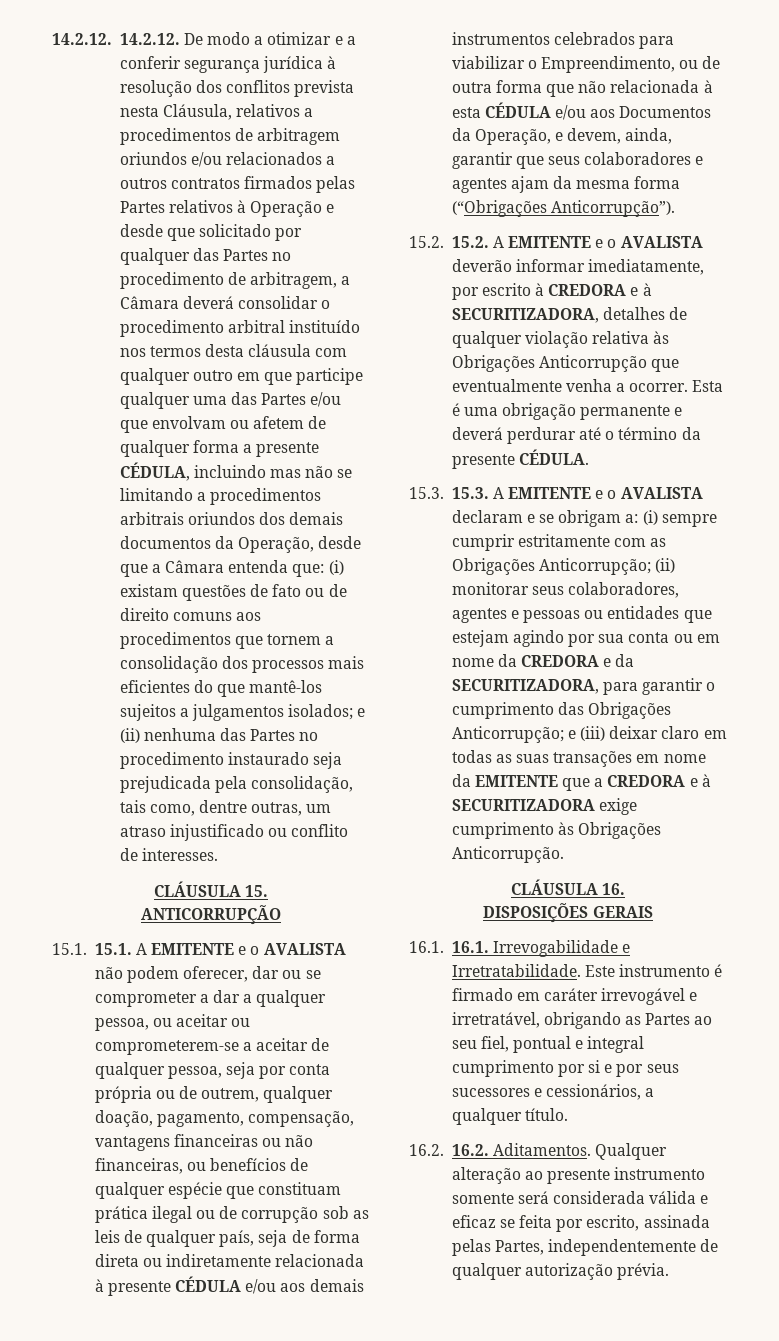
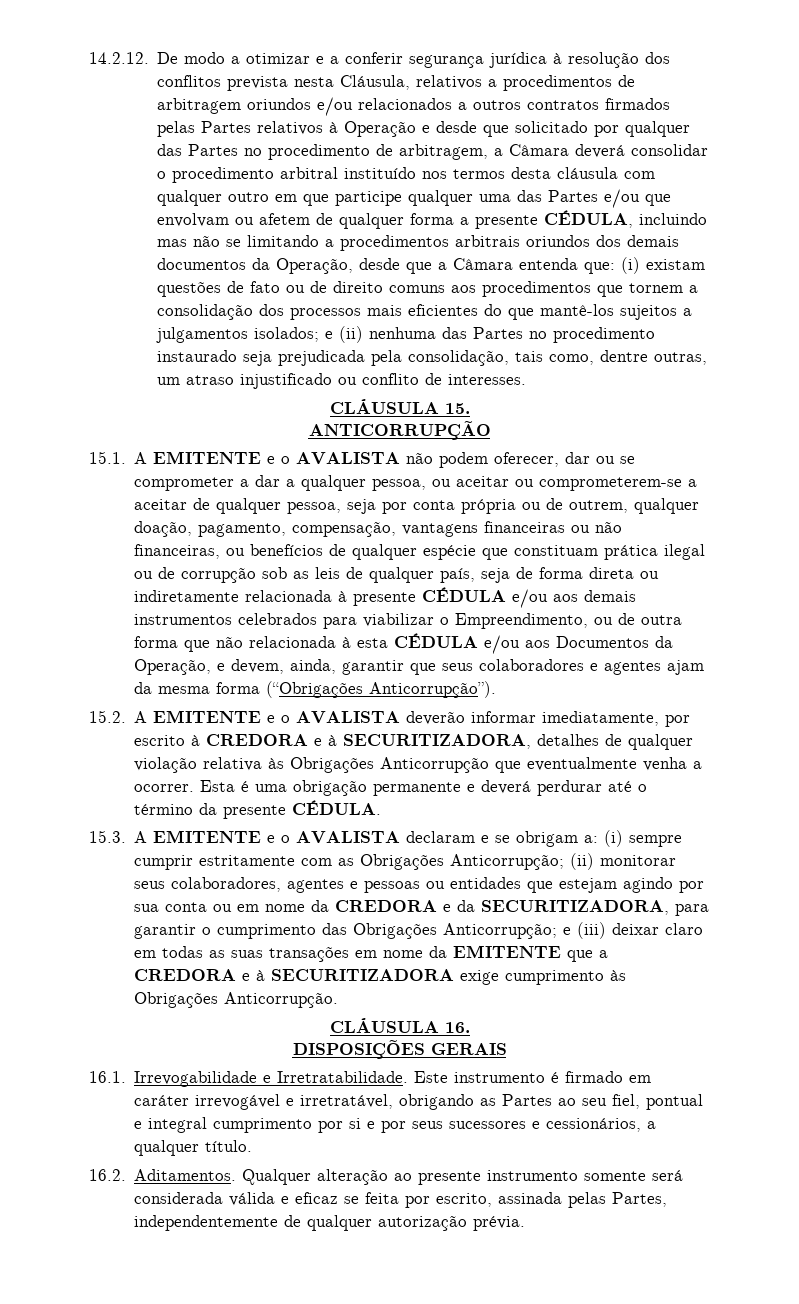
- 14.2.12. 14.2.12. De modo a otimizar e a conferir segurança jurídica à resolução dos conflitos prevista nesta Cláusula, relativos a procedimentos de arbitragem oriundos e/ou relacionados a outros contratos firmados pelas Partes relativos à Operação e desde que solicitado por qualquer das Partes no procedimento de arbitragem, a Câmara deverá consolidar o procedimento arbitral instituído nos termos desta cláusula com qualquer outro em que participe qualquer uma das Partes e/ou que envolvam ou afetem de qualquer forma a presente CÉDULA, incluindo mas não se limitando a procedimentos arbitrais oriundos dos demais documentos da Operação, desde que a Câmara entenda que:
+ 14.2.12. De modo a otimizar e a conferir segurança jurídica à resolução dos conflitos prevista nesta Cláusula, relativos a procedimentos de arbitragem oriundos e/ou relacionados a outros contratos firmados pelas Partes relativos à Operação e desde que solicitado por qualquer das Partes no procedimento de arbitragem, a Câmara deverá consolidar o procedimento arbitral instituído nos termos desta cláusula com qualquer outro em que participe qualquer uma das Partes e/ou que envolvam ou afetem de qualquer forma a presente CÉDULA, incluindo mas não se limitando a procedimentos arbitrais oriundos dos demais documentos da Operação, desde que a Câmara entenda que:
- 15.1. 15.1. A EMITENTE e o AVALISTA não podem oferecer, dar ou se comprometer a dar a qualquer pessoa, ou aceitar ou comprometerem-se a aceitar de qualquer pessoa, seja por conta própria ou de outrem, qualquer doação, pagamento, compensação, vantagens financeiras ou não financeiras, ou benefícios de qualquer espécie que constituam prática ilegal ou de corrupção sob as leis de qualquer país, seja de forma direta ou indiretamente relacionada à presente CÉDULA e/ou aos demais instrumentos celebrados para viabilizar o Empreendimento, ou de outra forma que não relacionada à esta CÉDULA e/ou aos Documentos da Operação, e devem, ainda, garantir que seus colaboradores e agentes ajam da mesma forma (“Obrigações Anticorrupção”).
+ 15.1. A EMITENTE e o AVALISTA não podem oferecer, dar ou se comprometer a dar a qualquer pessoa, ou aceitar ou comprometerem-se a aceitar de qualquer pessoa, seja por conta própria ou de outrem, qualquer doação, pagamento, compensação, vantagens financeiras ou não financeiras, ou benefícios de qualquer espécie que constituam prática ilegal ou de corrupção sob as leis de qualquer país, seja de forma direta ou indiretamente relacionada à presente CÉDULA e/ou aos demais instrumentos celebrados para viabilizar o Empreendimento, ou de outra forma que não relacionada à esta CÉDULA e/ou aos Documentos da Operação, e devem, ainda, garantir que seus colaboradores e agentes ajam da mesma forma (“Obrigações Anticorrupção”).
- 15.2. 15.2. A EMITENTE e o AVALISTA deverão informar imediatamente, por escrito à CREDORA e à SECURITIZADORA, detalhes de qualquer violação relativa às Obrigações Anticorrupção que eventualmente venha a ocorrer.
+ 15.2. A EMITENTE e o AVALISTA deverão informar imediatamente, por escrito à CREDORA e à SECURITIZADORA, detalhes de qualquer violação relativa às Obrigações Anticorrupção que eventualmente venha a ocorrer.
- 15.3. 15.3. A EMITENTE e o AVALISTA declaram e se obrigam a:
+ 15.3. A EMITENTE e o AVALISTA declaram e se obrigam a:
- 16.1. 16.1. Irrevogabilidade e Irretratabilidade.
+ 16.1. Irrevogabilidade e Irretratabilidade.
- 16.2. 16.2. Aditamentos.
+ 16.2. Aditamentos.

